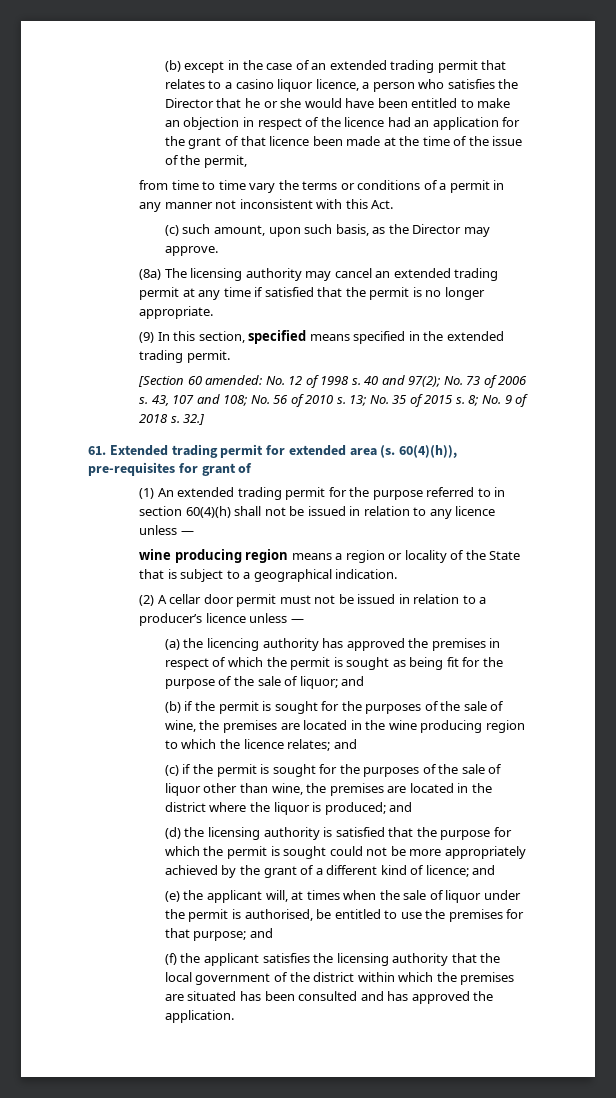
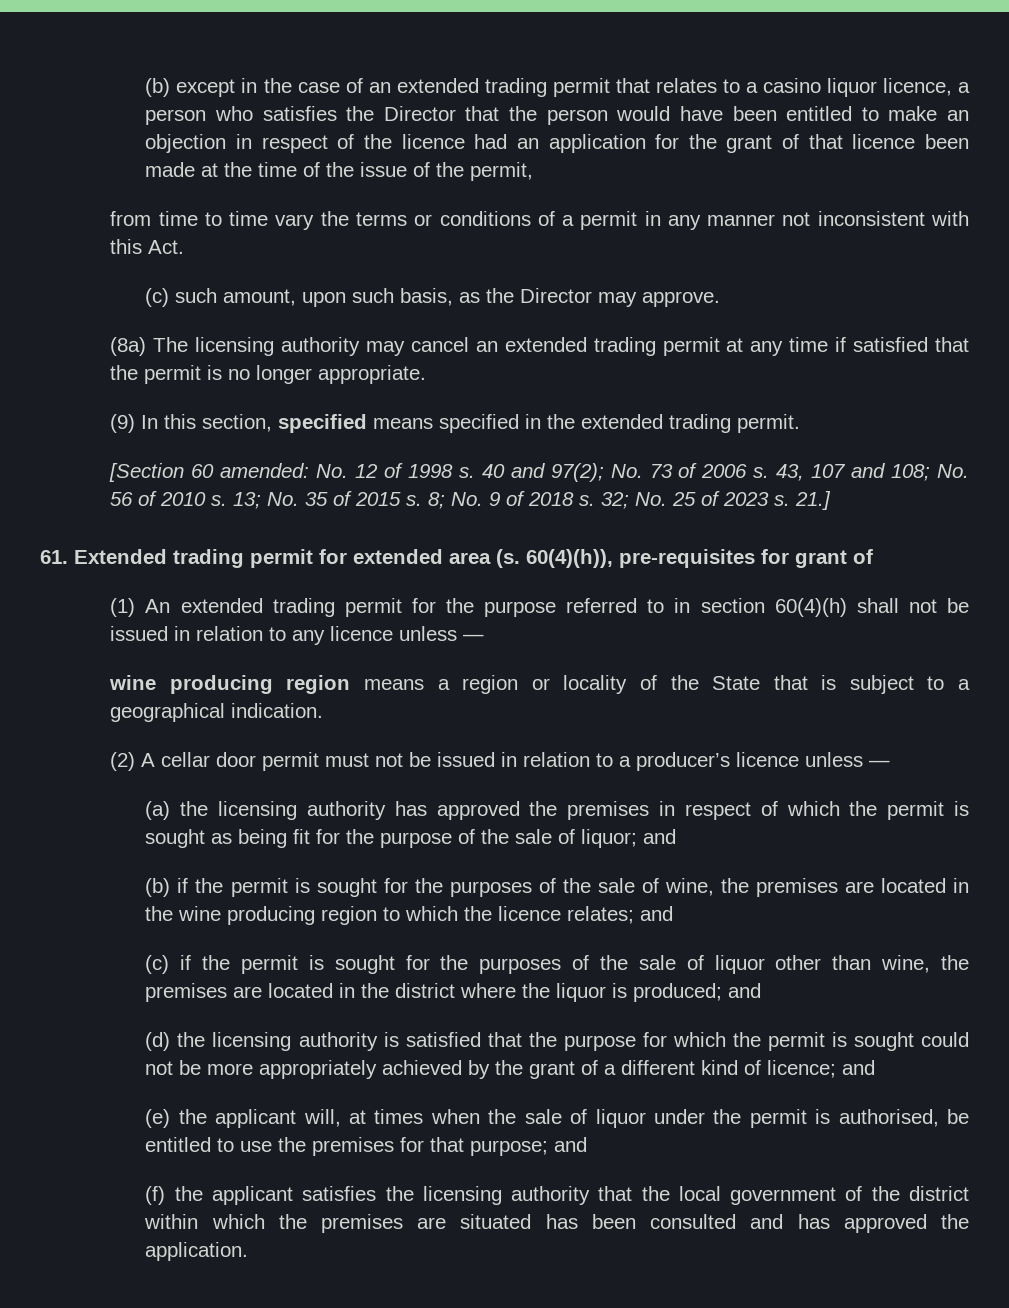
- (b) except in the case of an extended trading permit that relates to a casino liquor licence, a person who satisfies the Director that he or she would have been entitled to make an objection in respect of the licence had an application for the grant of that licence been made at the time of the issue of the permit,
+ (b) except in the case of an extended trading permit that relates to a casino liquor licence, a person who satisfies the Director that the person would have been entitled to make an objection in respect of the licence had an application for the grant of that licence been made at the time of the issue of the permit,
- 32.]
+ 32; No. 25 of 2023 s. 21.]
- (a) the licencing authority has approved the premises in respect of which the permit is sought as being fit for the purpose of the sale of liquor; and
+ (a) the licensing authority has approved the premises in respect of which the permit is sought as being fit for the purpose of the sale of liquor; and

